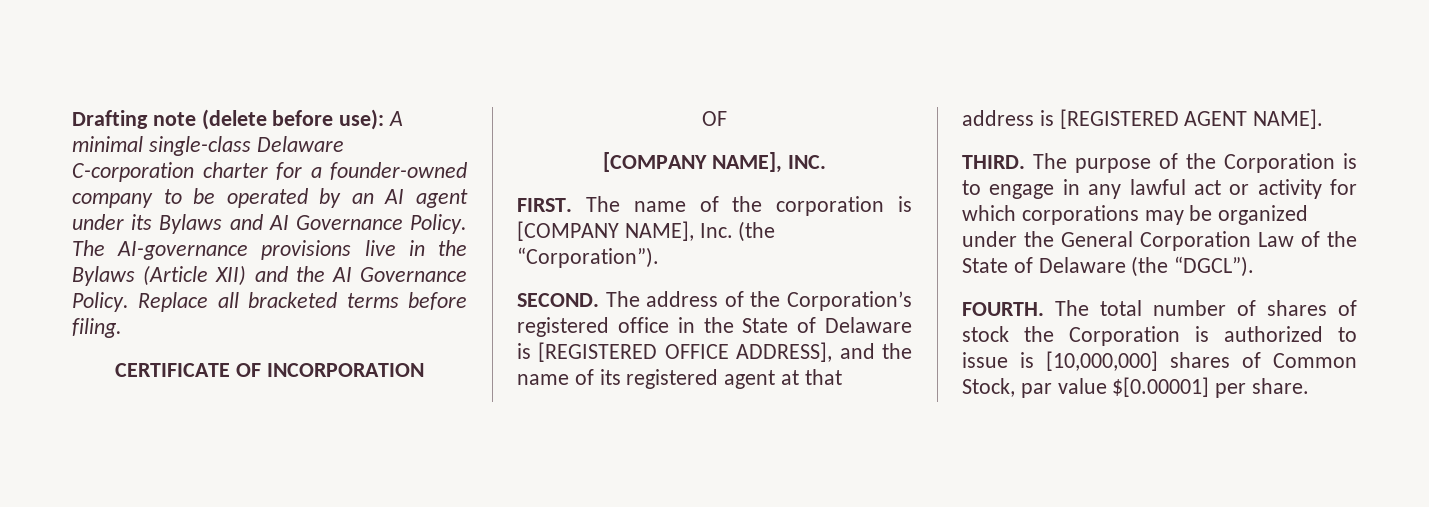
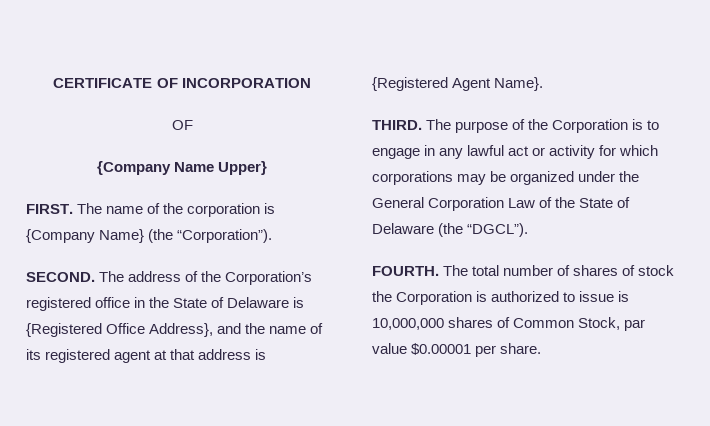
- Drafting note (delete before use): A minimal single-class Delaware C-corporation charter for a founder-owned company to be operated by an AI agent under its Bylaws and AI Governance Policy. The AI-governance provisions live in the Bylaws (Article XII) and the AI Governance Policy. Replace all bracketed terms before filing.
- [COMPANY NAME], INC.
+ {Company Name Upper}
- The name of the corporation is [COMPANY NAME], Inc. (the “Corporation”).
+ The name of the corporation is {Company Name} (the “Corporation”).
- The address of the Corporation’s registered office in the State of Delaware is [REGISTERED OFFICE ADDRESS], and the name of its registered agent at that address is [REGISTERED AGENT NAME].
+ The address of the Corporation’s registered office in the State of Delaware is {Registered Office Address}, and the name of its registered agent at that address is {Registered Agent Name}.
- The total number of shares of stock the Corporation is authorized to issue is [10,000,000] shares of Common Stock, par value $[0.00001] per share.
+ The total number of shares of stock the Corporation is authorized to issue is 10,000,000 shares of Common Stock, par value $0.00001 per share.

